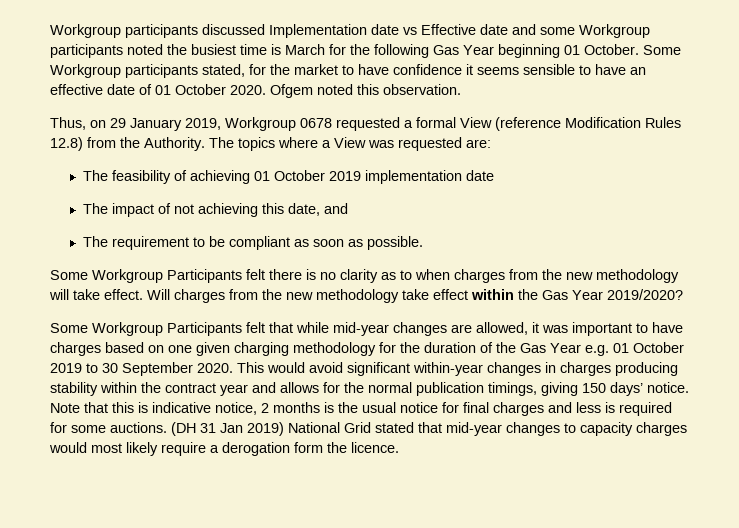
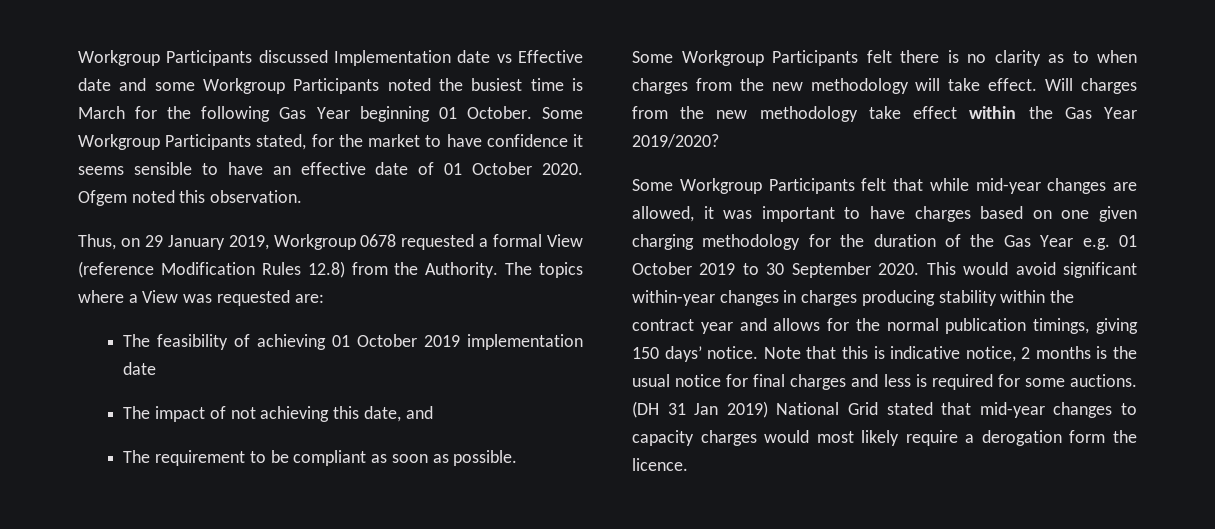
- Workgroup participants discussed Implementation date vs Effective date and some Workgroup participants noted the busiest time is March for the following Gas Year beginning 01 October.
+ Workgroup Participants discussed Implementation date vs Effective date and some Workgroup Participants noted the busiest time is March for the following Gas Year beginning 01 October.
- Some Workgroup participants stated, for the market to have confidence it seems sensible to have an effective date of 01 October 2020.
+ Some Workgroup Participants stated, for the market to have confidence it seems sensible to have an effective date of 01 October 2020.

